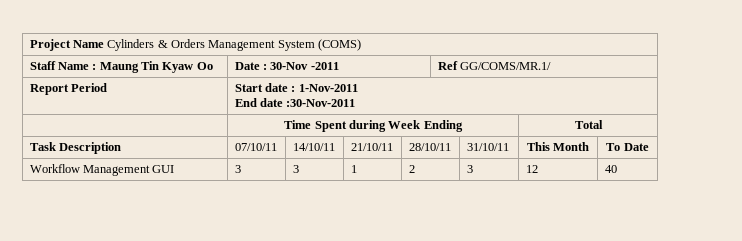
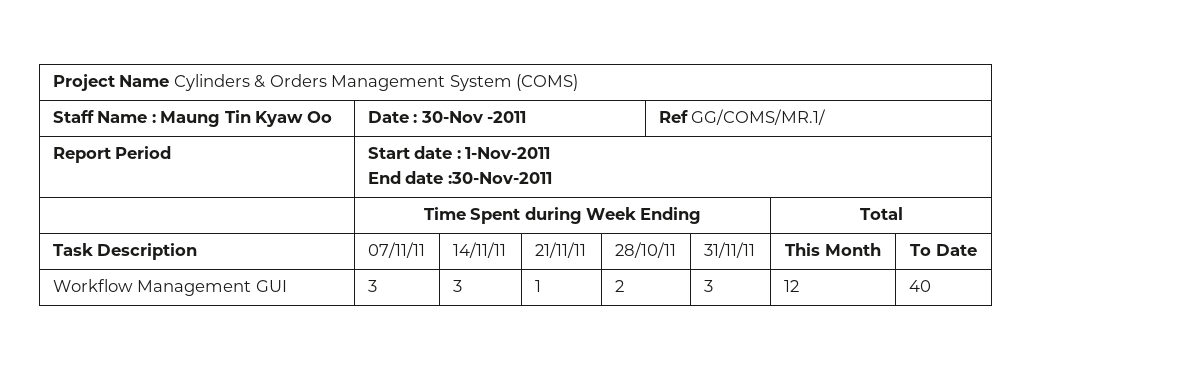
- Task Description | 07/10/11 | 14/10/11 | 21/10/11 | 28/10/11 | 31/10/11 | This Month | To Date
+ Task Description | 07/11/11 | 14/11/11 | 21/11/11 | 28/10/11 | 31/11/11 | This Month | To Date

